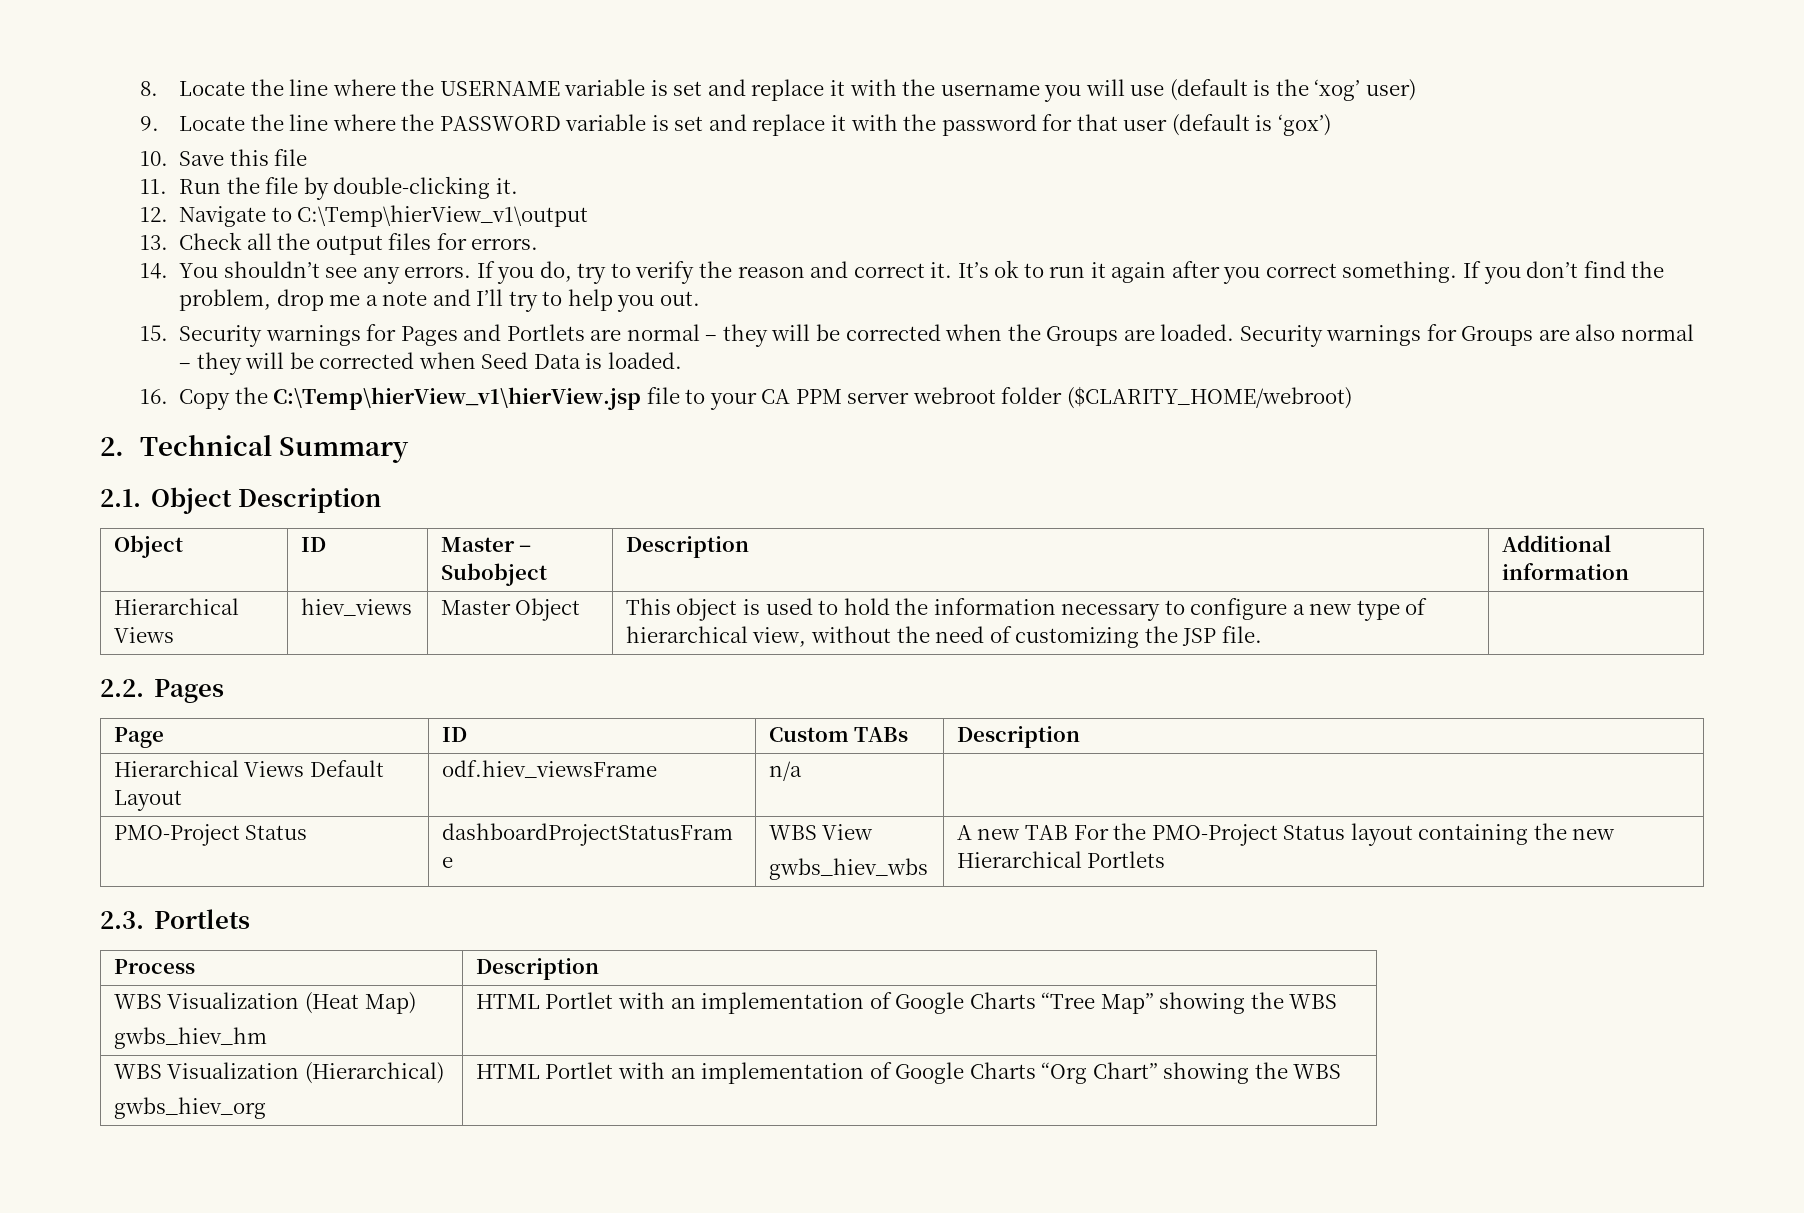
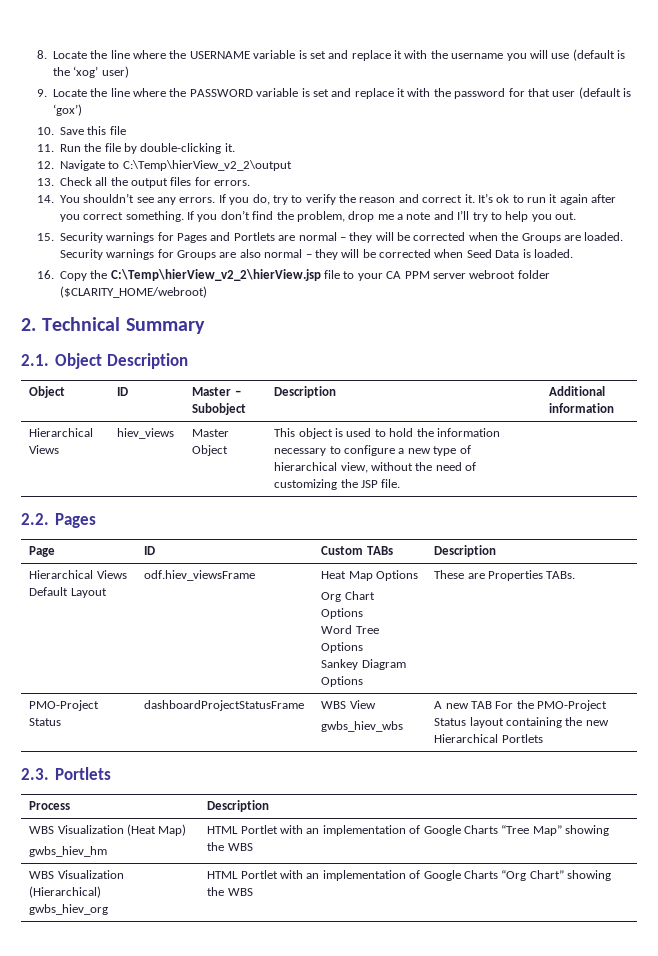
- 12. Navigate to C:\Temp\hierView_v1\output
+ 12. Navigate to C:\Temp\hierView_v2_2\output
- 16. Copy the C:\Temp\hierView_v1\hierView.jsp file to your CA PPM server webroot folder ($CLARITY_HOME/webroot)
+ 16. Copy the C:\Temp\hierView_v2_2\hierView.jsp file to your CA PPM server webroot folder ($CLARITY_HOME/webroot)
- Hierarchical Views Default Layout | odf.hiev_viewsFrame | n/a |
+ Hierarchical Views Default Layout | odf.hiev_viewsFrame | Heat Map Options
+ Org Chart Options
+ Word Tree Options
+ Sankey Diagram Options | These are Properties TABs.

